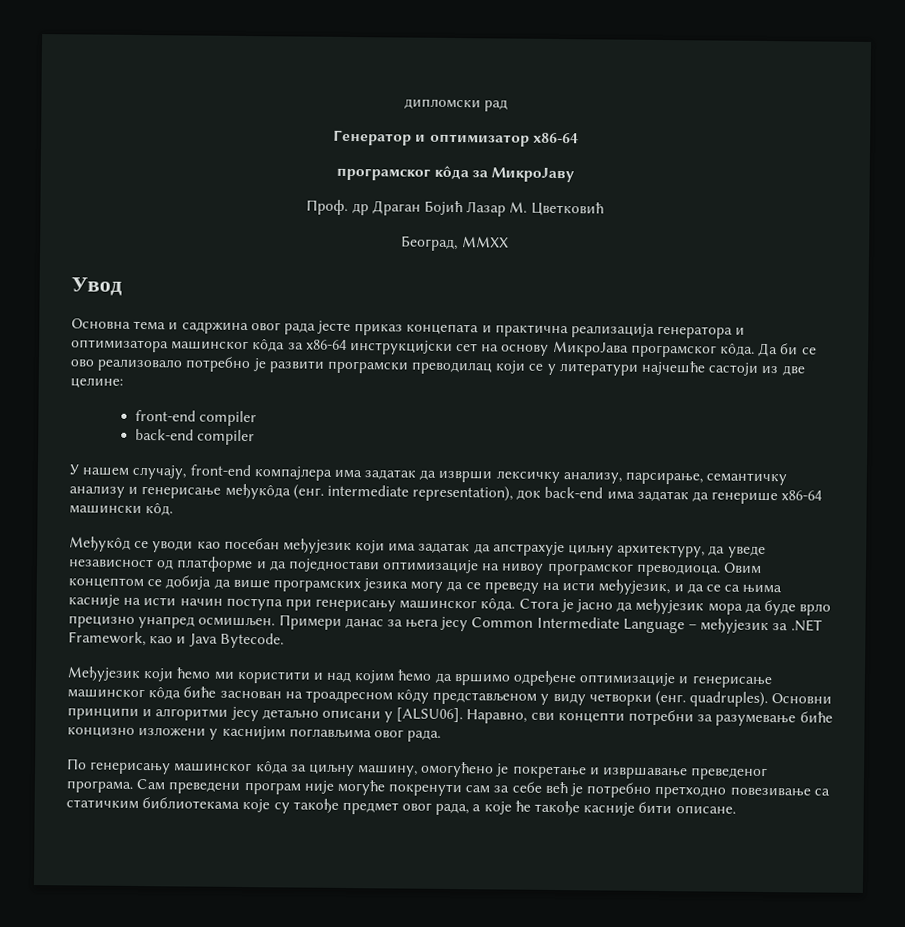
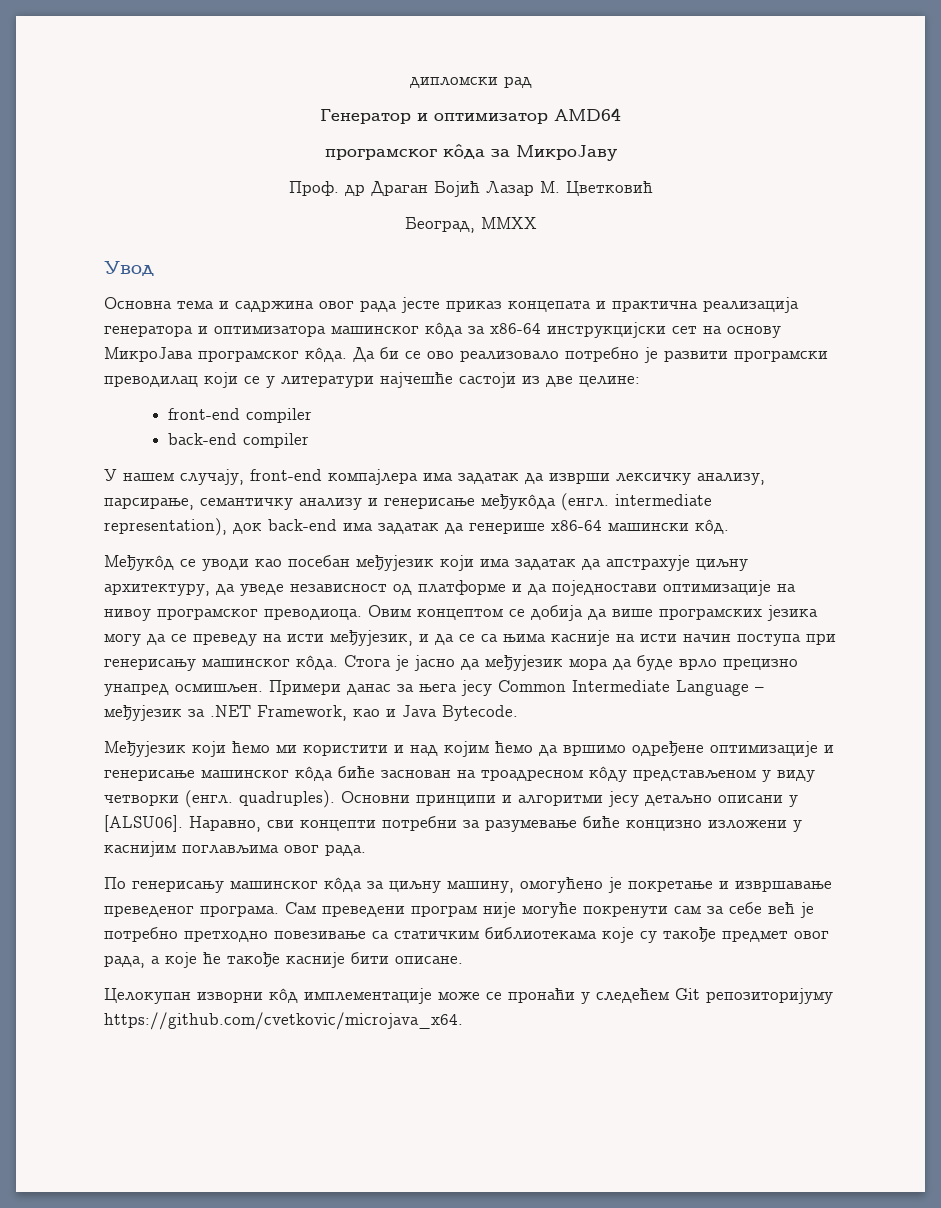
- Генератор и оптимизатор x86-64
+ Генератор и оптимизатор AMD64
- У нашем случају, front-end компајлера има задатак да изврши лексичку анализу, парсирање, семантичку анализу и генерисање међукôда (енг. intermediate representation), док back-end има задатак да генерише x86-64 машински кôд.
+ У нашем случају, front-end компајлера има задатак да изврши лексичку анализу, парсирање, семантичку анализу и генерисање међукôда (енгл. intermediate representation), док back-end има задатак да генерише x86-64 машински кôд.
- Међујезик који ћемо ми користити и над којим ћемо да вршимо одређене оптимизације и генерисање машинског кôда биће заснован на троадресном кôду представљеном у виду четворки (енг. quadruples).
+ Међујезик који ћемо ми користити и над којим ћемо да вршимо одређене оптимизације и генерисање машинског кôда биће заснован на троадресном кôду представљеном у виду четворки (енгл. quadruples).
+ Целокупан изворни кôд имплементације може се пронаћи у следећем Git репозиторијуму https://github.com/cvetkovic/microjava_x64.

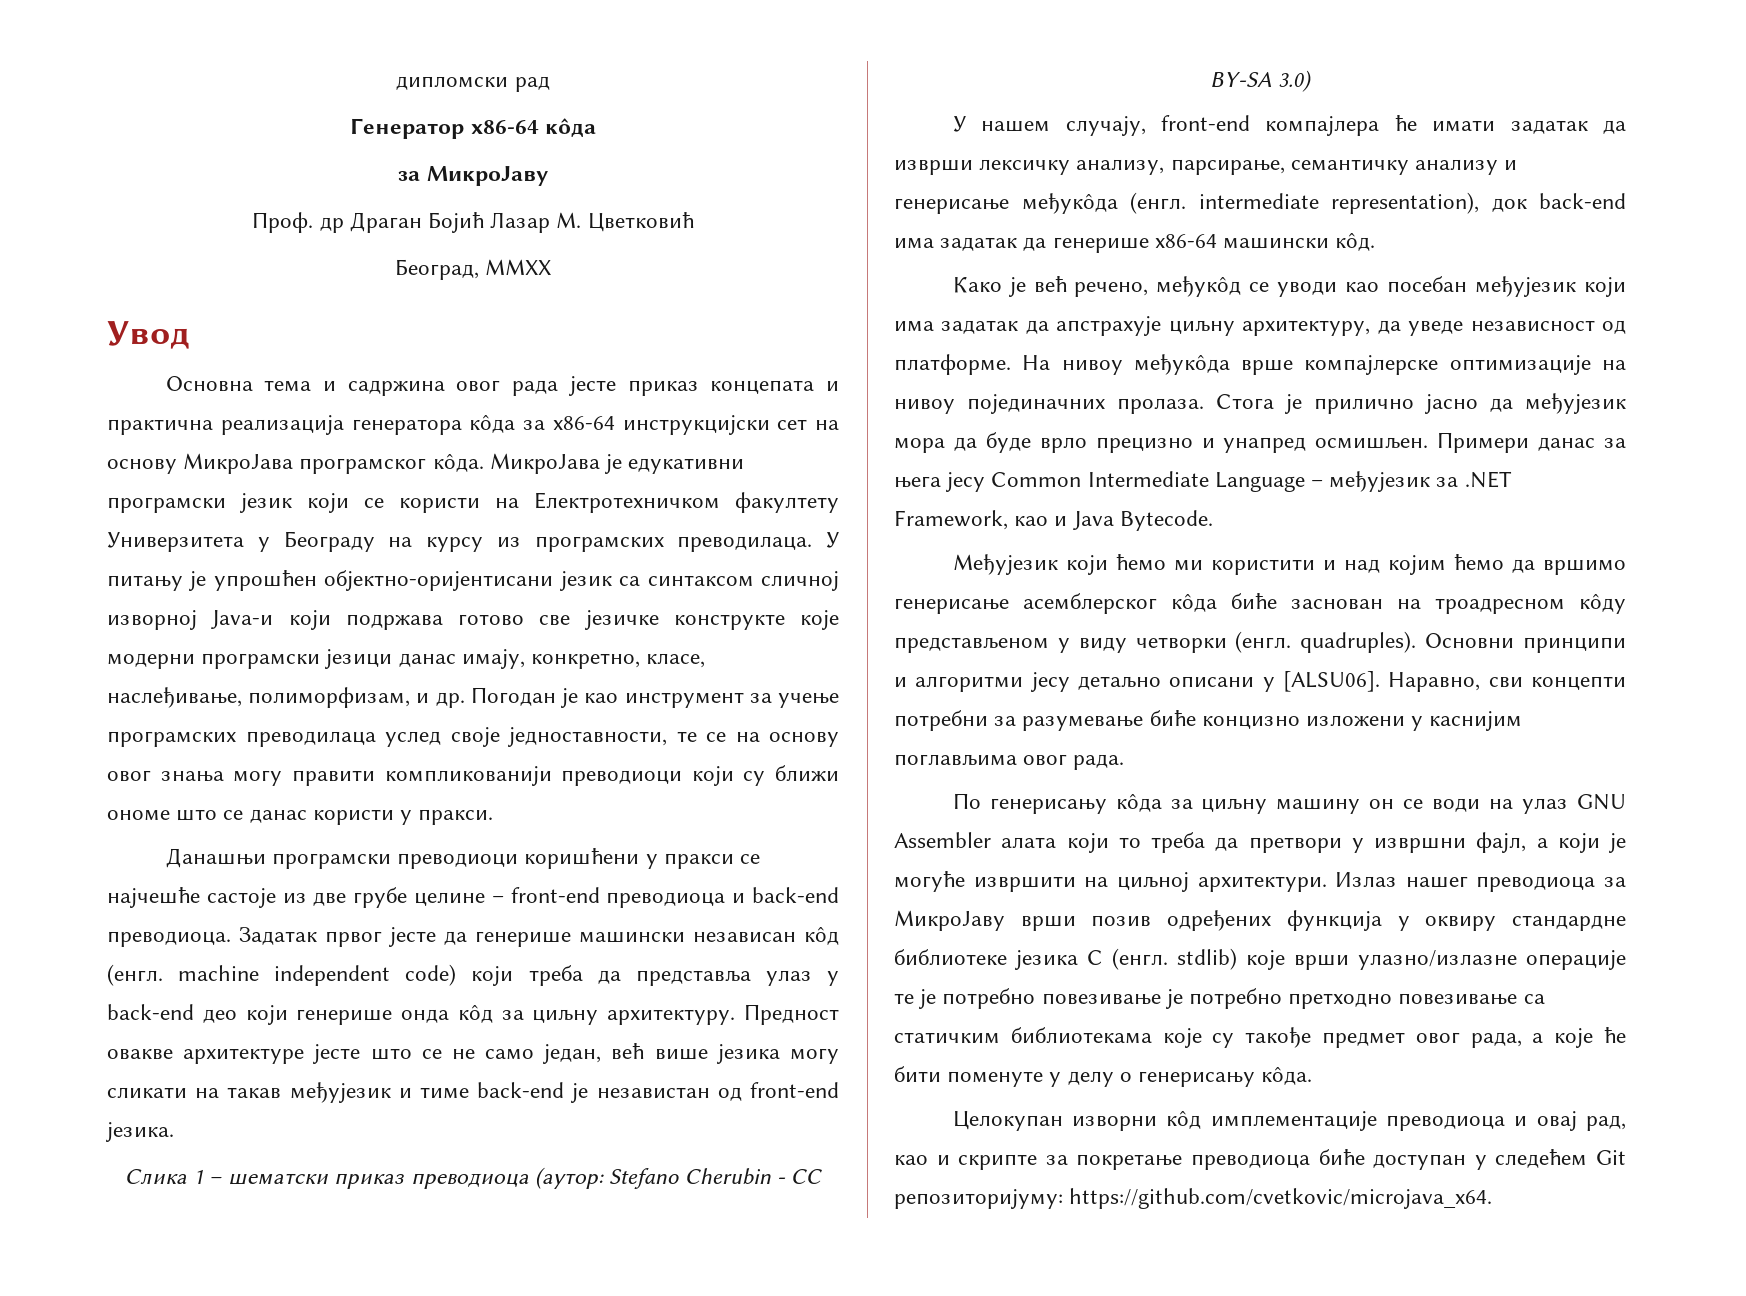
- Генератор и оптимизатор AMD64
- програмског кôда за МикроЈаву
+ Генератор x86-64 кôда
+ за МикроЈаву
- Основна тема и садржина овог рада јесте приказ концепата и практична реализација генератора и оптимизатора машинског кôда за x86-64 инструкцијски сет на основу МикроЈава програмског кôда.
+ Основна тема и садржина овог рада јесте приказ концепата и практична реализација генератора кôда за x86-64 инструкцијски сет на основу МикроЈава програмског кôда.
- Да би се ово реализовало потребно је развити програмски преводилац који се у литератури најчешће састоји из две целине:
- front-end compiler
- back-end compiler
+ МикроЈава је едукативни програмски језик који се користи на Електротехничком факултету Универзитета у Београду на курсу из програмских преводилаца. У питању је упрошћен објектно-оријентисани језик са синтаксом сличној изворној Java-и који подржава готово све језичке конструкте које модерни програмски језици данас имају, конкретно, класе, наслеђивање, полиморфизам, и др. Погодан је као инструмент за учење програмских преводилаца услед своје једноставности, те се на основу овог знања могу правити компликованији преводиоци који су ближи ономе што се данас користи у пракси.
+ Данашњи програмски преводиоци коришћени у пракси се најчешће састоје из две грубе целине – front-end преводиоца и back-end преводиоца. Задатак првог јесте да генерише машински независан кôд (енгл. machine independent code) који треба да представља улаз у back-end део који генерише онда кôд за циљну архитектуру. Предност овакве архитектуре јесте што се не само један, већ више језика могу сликати на такав међујезик и тиме back-end је независтан од front-end језика.
+ Слика 1 – шематски приказ преводиоца (аутор: Stefano Cherubin - CC BY-SA 3.0)
- У нашем случају, front-end компајлера има задатак да изврши лексичку анализу, парсирање, семантичку анализу и генерисање међукôда (енгл. intermediate representation), док back-end има задатак да генерише x86-64 машински кôд.
+ У нашем случају, front-end компајлера ће имати задатак да изврши лексичку анализу, парсирање, семантичку анализу и генерисање међукôда (енгл. intermediate representation), док back-end има задатак да генерише x86-64 машински кôд.
- Међукôд се уводи као посебан међујезик који има задатак да апстрахује циљну архитектуру, да уведе независност од платформе и да поједностави оптимизације на нивоу програмског преводиоца. Овим концептом се добија да више програмских језика могу да се преведу на исти међујезик, и да се са њима касније на исти начин поступа при генерисању машинског кôда.
+ Како је већ речено, међукôд се уводи као посебан међујезик који има задатак да апстрахује циљну архитектуру, да уведе независност од платформе. На нивоу међукôда врше компајлерске оптимизације на нивоу појединачних пролаза.
- Стога је јасно да међујезик мора да буде врло прецизно унапред осмишљен.
+ Стога је прилично јасно да међујезик мора да буде врло прецизно и унапред осмишљен.
- Међујезик који ћемо ми користити и над којим ћемо да вршимо одређене оптимизације и генерисање машинског кôда биће заснован на троадресном кôду представљеном у виду четворки (енгл. quadruples).
+ Међујезик који ћемо ми користити и над којим ћемо да вршимо генерисање асемблерског кôда биће заснован на троадресном кôду представљеном у виду четворки (енгл. quadruples).
- По генерисању машинског кôда за циљну машину, омогућено је покретање и извршавање преведеног програма. Сам преведени програм није могуће покренути сам за себе већ је потребно претходно повезивање са статичким библиотекама које су такође предмет овог рада, а које ће такође касније бити описане.
- Целокупан изворни кôд имплементације може се пронаћи у следећем Git репозиторијуму https://github.com/cvetkovic/microjava_x64.
+ По генерисању кôда за циљну машину он се води на улаз GNU Assembler алата који то треба да претвори у извршни фајл, а који је могуће извршити на циљној архитектури. Излаз нашег преводиоца за МикроЈаву врши позив одређених функција у оквиру стандардне библиотеке језика C (енгл. stdlib) које врши улазно/излазне операције те је потребно повезивање је потребно претходно повезивање са статичким библиотекама које су такође предмет овог рада, а које ће бити поменуте у делу о генерисању кôда.
+ Целокупан изворни кôд имплементације преводиоца и овај рад, као и скрипте за покретање преводиоца биће доступан у следећем Git репозиторијуму: https://github.com/cvetkovic/microjava_x64.

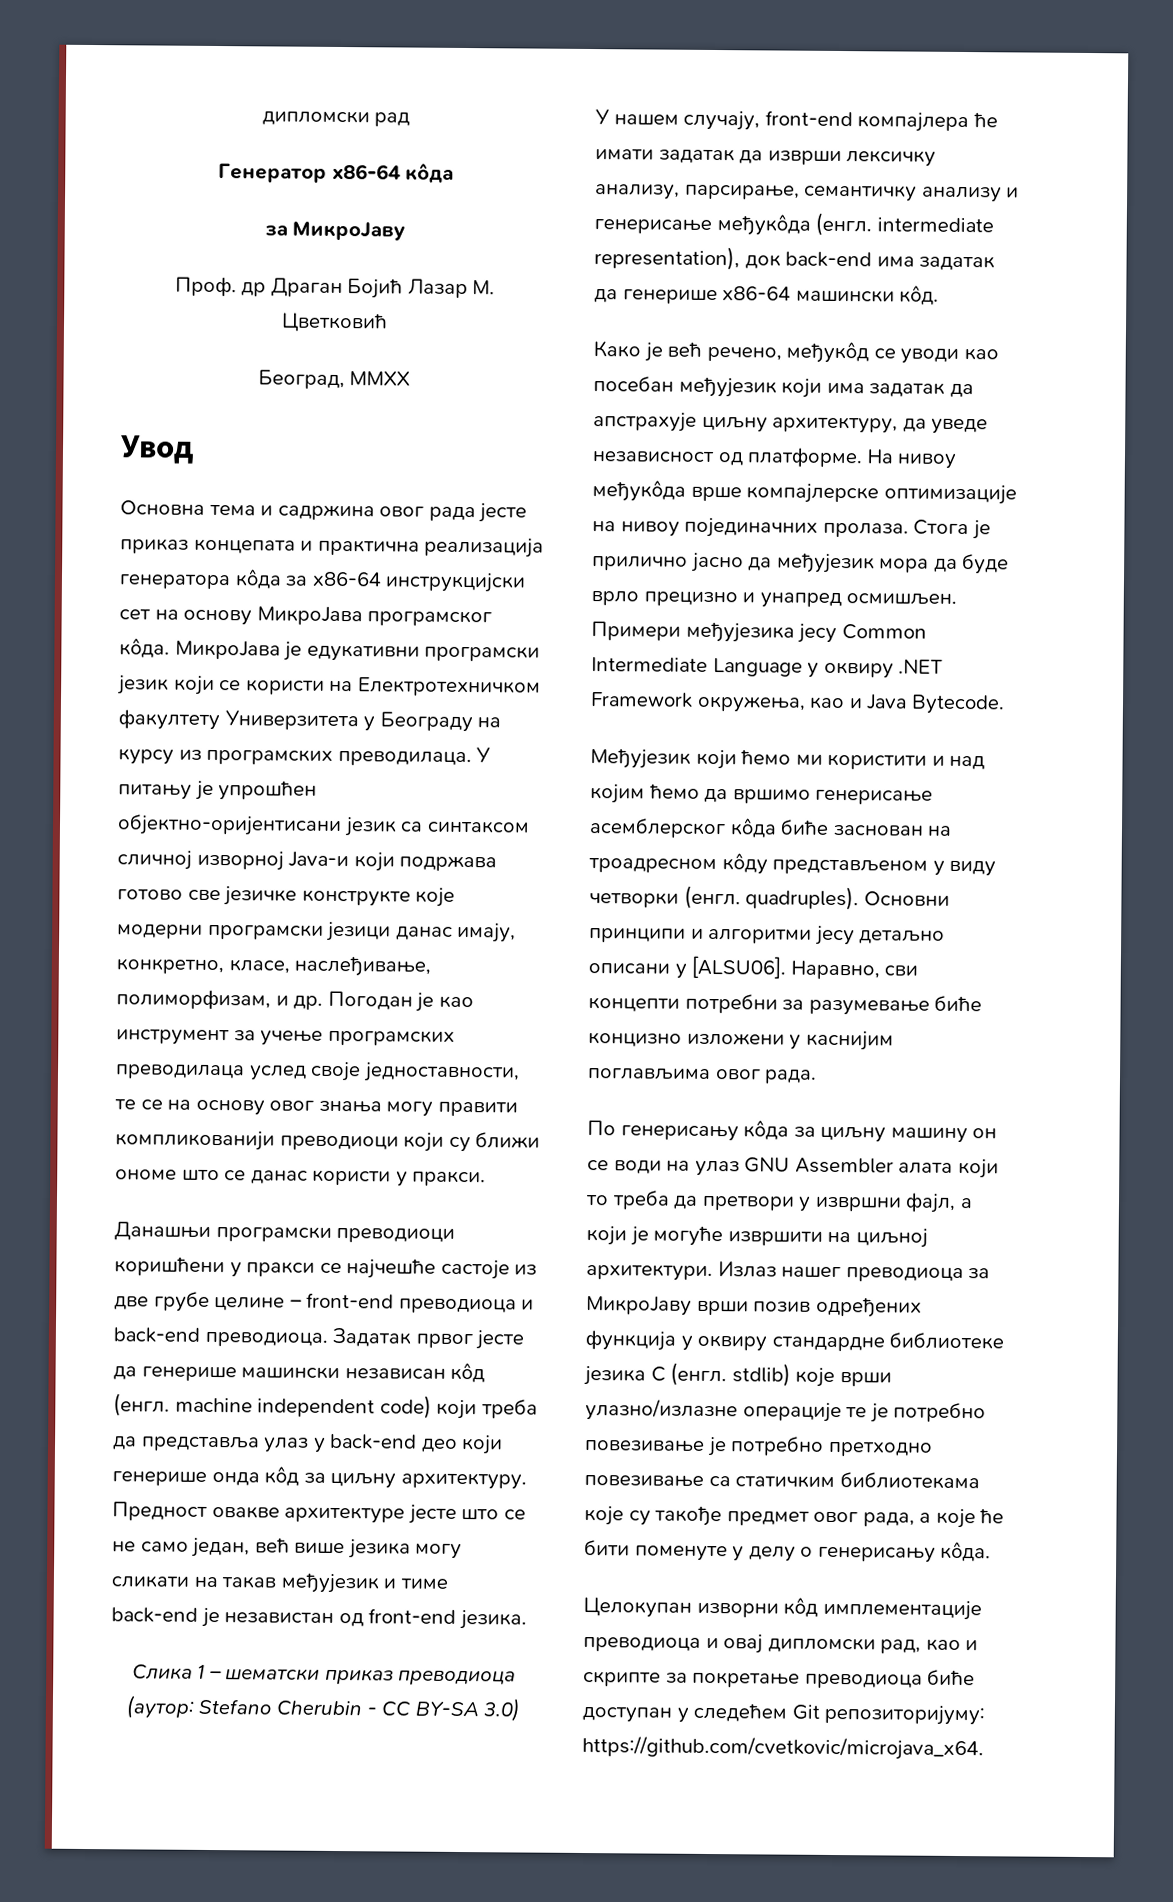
- Примери данас за њега јесу Common Intermediate Language – међујезик за .NET Framework, као и Java Bytecode.
+ Примери међујезика јесу Common Intermediate Language у оквиру .NET Framework окружења, као и Java Bytecode.
- Целокупан изворни кôд имплементације преводиоца и овај рад, као и скрипте за покретање преводиоца биће доступан у следећем Git репозиторијуму: https://github.com/cvetkovic/microjava_x64.
+ Целокупан изворни кôд имплементације преводиоца и овај дипломски рад, као и скрипте за покретање преводиоца биће доступан у следећем Git репозиторијуму: https://github.com/cvetkovic/microjava_x64.

